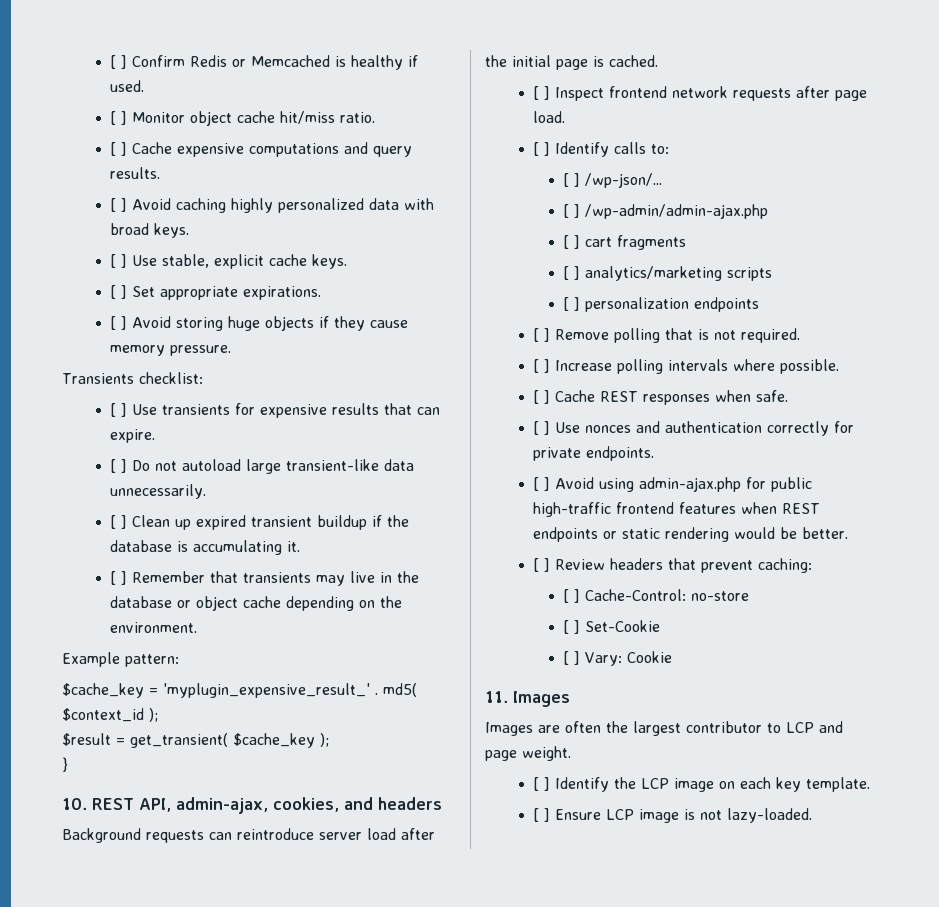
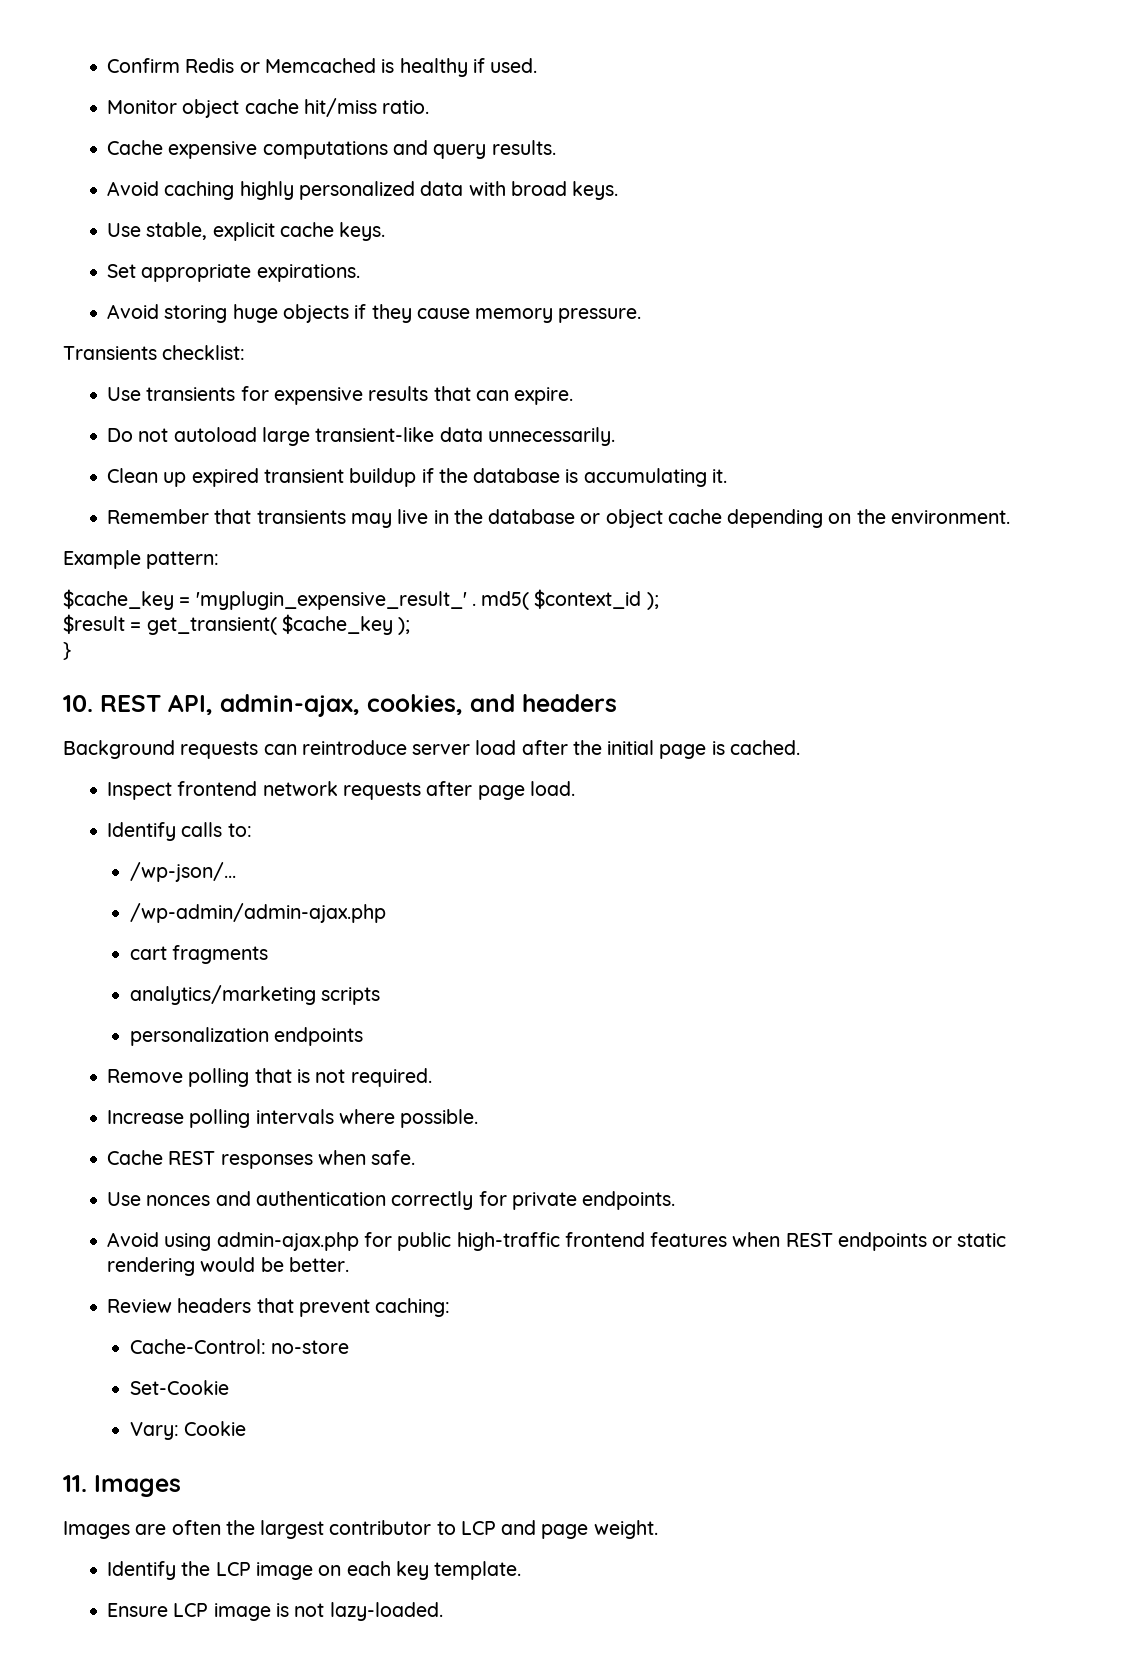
- [ ] Confirm Redis or Memcached is healthy if used.
+ Confirm Redis or Memcached is healthy if used.
- [ ] Monitor object cache hit/miss ratio.
+ Monitor object cache hit/miss ratio.
- [ ] Cache expensive computations and query results.
+ Cache expensive computations and query results.
- [ ] Avoid caching highly personalized data with broad keys.
+ Avoid caching highly personalized data with broad keys.
- [ ] Use stable, explicit cache keys.
+ Use stable, explicit cache keys.
- [ ] Set appropriate expirations.
+ Set appropriate expirations.
- [ ] Avoid storing huge objects if they cause memory pressure.
+ Avoid storing huge objects if they cause memory pressure.
- [ ] Use transients for expensive results that can expire.
+ Use transients for expensive results that can expire.
- [ ] Do not autoload large transient-like data unnecessarily.
+ Do not autoload large transient-like data unnecessarily.
- [ ] Clean up expired transient buildup if the database is accumulating it.
+ Clean up expired transient buildup if the database is accumulating it.
- [ ] Remember that transients may live in the database or object cache depending on the environment.
+ Remember that transients may live in the database or object cache depending on the environment.
- [ ] Inspect frontend network requests after page load.
+ Inspect frontend network requests after page load.
- [ ] Identify calls to:
+ Identify calls to:
- [ ] /wp-json/...
+ /wp-json/...
- [ ] /wp-admin/admin-ajax.php
+ /wp-admin/admin-ajax.php
- [ ] cart fragments
+ cart fragments
- [ ] analytics/marketing scripts
+ analytics/marketing scripts
- [ ] personalization endpoints
+ personalization endpoints
- [ ] Remove polling that is not required.
+ Remove polling that is not required.
- [ ] Increase polling intervals where possible.
+ Increase polling intervals where possible.
- [ ] Cache REST responses when safe.
+ Cache REST responses when safe.
- [ ] Use nonces and authentication correctly for private endpoints.
+ Use nonces and authentication correctly for private endpoints.
- [ ] Avoid using admin-ajax.php for public high-traffic frontend features when REST endpoints or static rendering would be better.
+ Avoid using admin-ajax.php for public high-traffic frontend features when REST endpoints or static rendering would be better.
- [ ] Review headers that prevent caching:
+ Review headers that prevent caching:
- [ ] Cache-Control: no-store
+ Cache-Control: no-store
- [ ] Set-Cookie
+ Set-Cookie
- [ ] Vary: Cookie
+ Vary: Cookie
- [ ] Identify the LCP image on each key template.
+ Identify the LCP image on each key template.
- [ ] Ensure LCP image is not lazy-loaded.
+ Ensure LCP image is not lazy-loaded.

